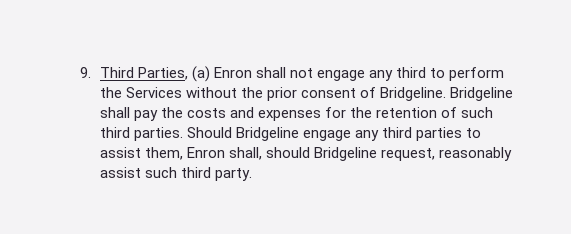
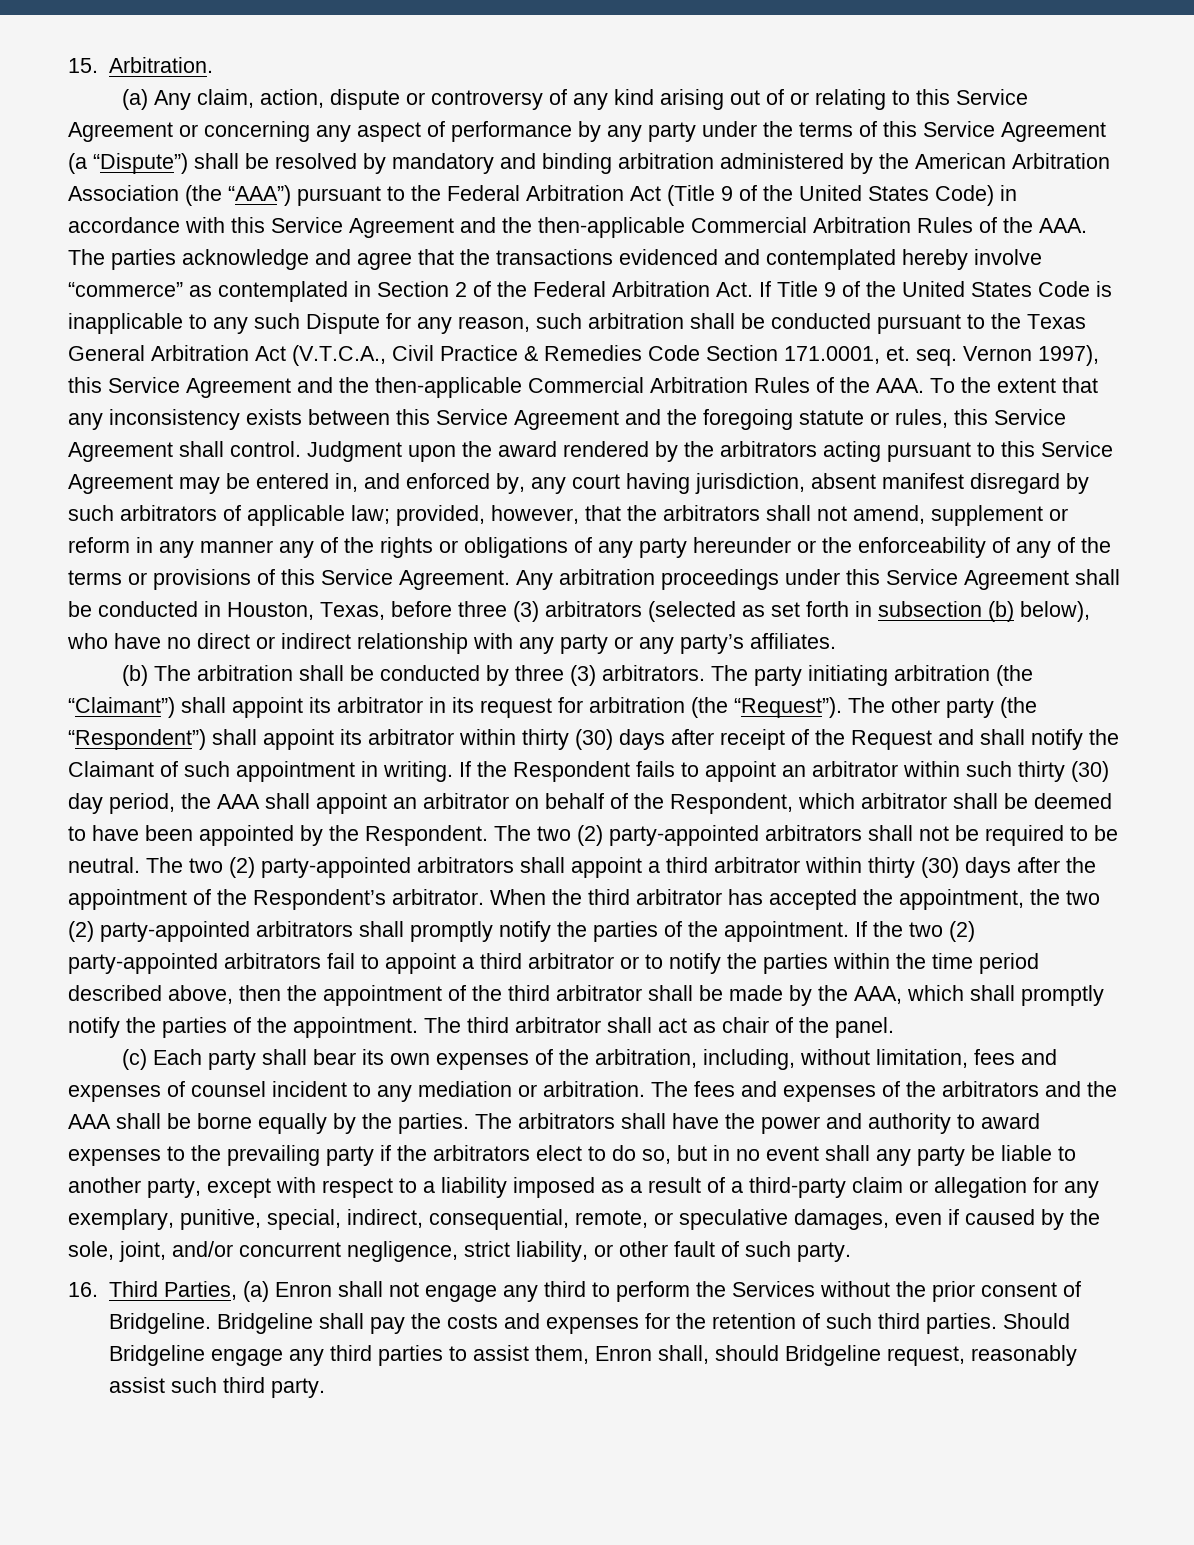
- 9. Third Parties, (a) Enron shall not engage any third to perform the Services without the prior consent of Bridgeline.
+ 15. Arbitration.
+ (a) Any claim, action, dispute or controversy of any kind arising out of or relating to this Service Agreement or concerning any aspect of performance by any party under the terms of this Service Agreement (a “Dispute”) shall be resolved by mandatory and binding arbitration administered by the American Arbitration Association (the “AAA”) pursuant to the Federal Arbitration Act (Title 9 of the United States Code) in accordance with this Service Agreement and the then-applicable Commercial Arbitration Rules of the AAA. The parties acknowledge and agree that the transactions evidenced and contemplated hereby involve “commerce” as contemplated in Section 2 of the Federal Arbitration Act. If Title 9 of the United States Code is inapplicable to any such Dispute for any reason, such arbitration shall be conducted pursuant to the Texas General Arbitration Act (V.T.C.A., Civil Practice & Remedies Code Section 171.0001, et. seq. Vernon 1997), this Service Agreement and the then-applicable Commercial Arbitration Rules of the AAA. To the extent that any inconsistency exists between this Service Agreement and the foregoing statute or rules, this Service Agreement shall control. Judgment upon the award rendered by the arbitrators acting pursuant to this Service Agreement may be entered in, and enforced by, any court having jurisdiction, absent manifest disregard by such arbitrators of applicable law; provided, however, that the arbitrators shall not amend, supplement or reform in any manner any of the rights or obligations of any party hereunder or the enforceability of any of the terms or provisions of this Service Agreement. Any arbitration proceedings under this Service Agreement shall be conducted in Houston, Texas, before three (3) arbitrators (selected as set forth in subsection (b) below), who have no direct or indirect relationship with any party or any party’s affiliates.
+ (b) The arbitration shall be conducted by three (3) arbitrators. The party initiating arbitration (the “Claimant”) shall appoint its arbitrator in its request for arbitration (the “Request”). The other party (the “Respondent”) shall appoint its arbitrator within thirty (30) days after receipt of the Request and shall notify the Claimant of such appointment in writing. If the Respondent fails to appoint an arbitrator within such thirty (30) day period, the AAA shall appoint an arbitrator on behalf of the Respondent, which arbitrator shall be deemed to have been appointed by the Respondent. The two (2) party-appointed arbitrators shall not be required to be neutral. The two (2) party-appointed arbitrators shall appoint a third arbitrator within thirty (30) days after the appointment of the Respondent’s arbitrator. When the third arbitrator has accepted the appointment, the two (2) party-appointed arbitrators shall promptly notify the parties of the appointment. If the two (2) party-appointed arbitrators fail to appoint a third arbitrator or to notify the parties within the time period described above, then the appointment of the third arbitrator shall be made by the AAA, which shall promptly notify the parties of the appointment. The third arbitrator shall act as chair of the panel.
+ (c) Each party shall bear its own expenses of the arbitration, including, without limitation, fees and expenses of counsel incident to any mediation or arbitration. The fees and expenses of the arbitrators and the AAA shall be borne equally by the parties. The arbitrators shall have the power and authority to award expenses to the prevailing party if the arbitrators elect to do so, but in no event shall any party be liable to another party, except with respect to a liability imposed as a result of a third-party claim or allegation for any exemplary, punitive, special, indirect, consequential, remote, or speculative damages, even if caused by the sole, joint, and/or concurrent negligence, strict liability, or other fault of such party.
+ 16. Third Parties, (a) Enron shall not engage any third to perform the Services without the prior consent of Bridgeline.

